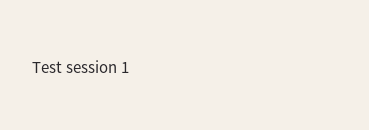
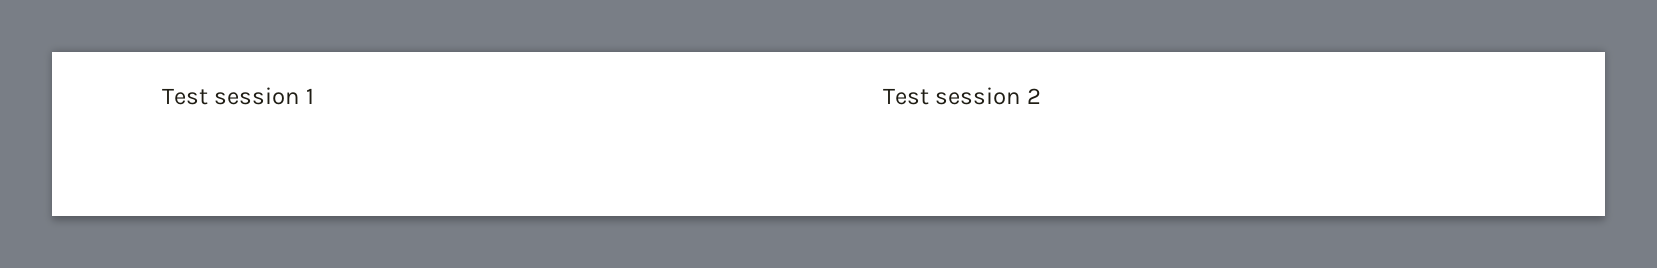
+ Test session 2

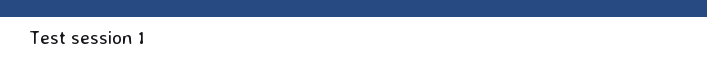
- Test session 2

